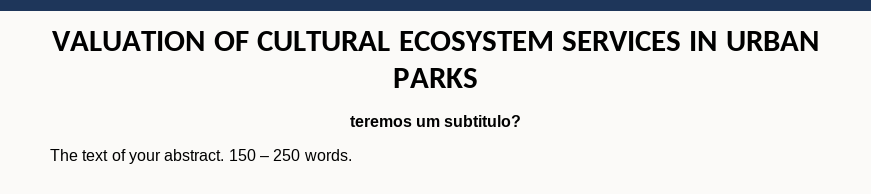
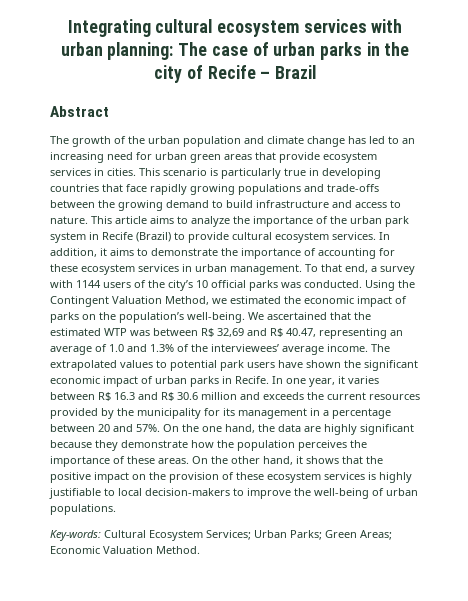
- VALUATION OF CULTURAL ECOSYSTEM SERVICES IN URBAN PARKS
- teremos um subtitulo?
- The text of your abstract. 150 – 250 words.
+ Integrating cultural ecosystem services with urban planning: The case of urban parks in the city of Recife – Brazil
+ Abstract
+ The growth of the urban population and climate change has led to an increasing need for urban green areas that provide ecosystem services in cities. This scenario is particularly true in developing countries that face rapidly growing populations and trade-offs between the growing demand to build infrastructure and access to nature. This article aims to analyze the importance of the urban park system in Recife (Brazil) to provide cultural ecosystem services. In addition, it aims to demonstrate the importance of accounting for these ecosystem services in urban management. To that end, a survey with 1144 users of the city’s 10 official parks was conducted. Using the Contingent Valuation Method, we estimated the economic impact of parks on the population’s well-being. We ascertained that the estimated WTP was between R$ 32,69 and R$ 40.47, representing an average of 1.0 and 1.3% of the interviewees’ average income. The extrapolated values to potential park users have shown the significant economic impact of urban parks in Recife. In one year, it varies between R$ 16.3 and R$ 30.6 million and exceeds the current resources provided by the municipality for its management in a percentage between 20 and 57%. On the one hand, the data are highly significant because they demonstrate how the population perceives the importance of these areas. On the other hand, it shows that the positive impact on the provision of these ecosystem services is highly justifiable to local decision-makers to improve the well-being of urban populations.
+ Key-words: Cultural Ecosystem Services; Urban Parks; Green Areas; Economic Valuation Method.

